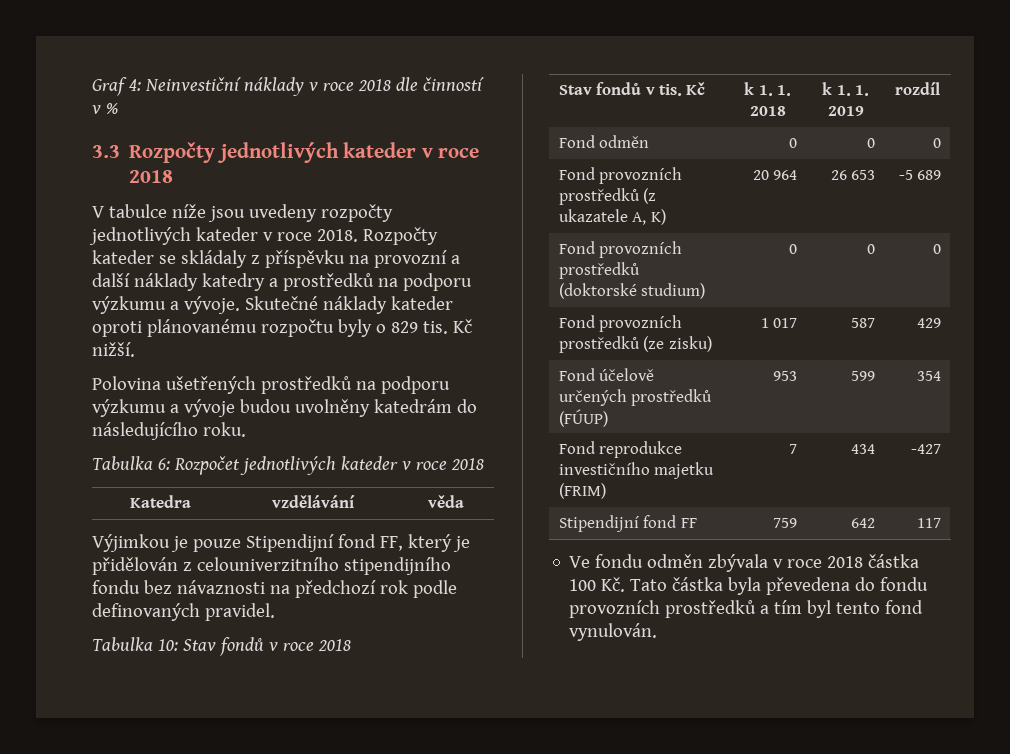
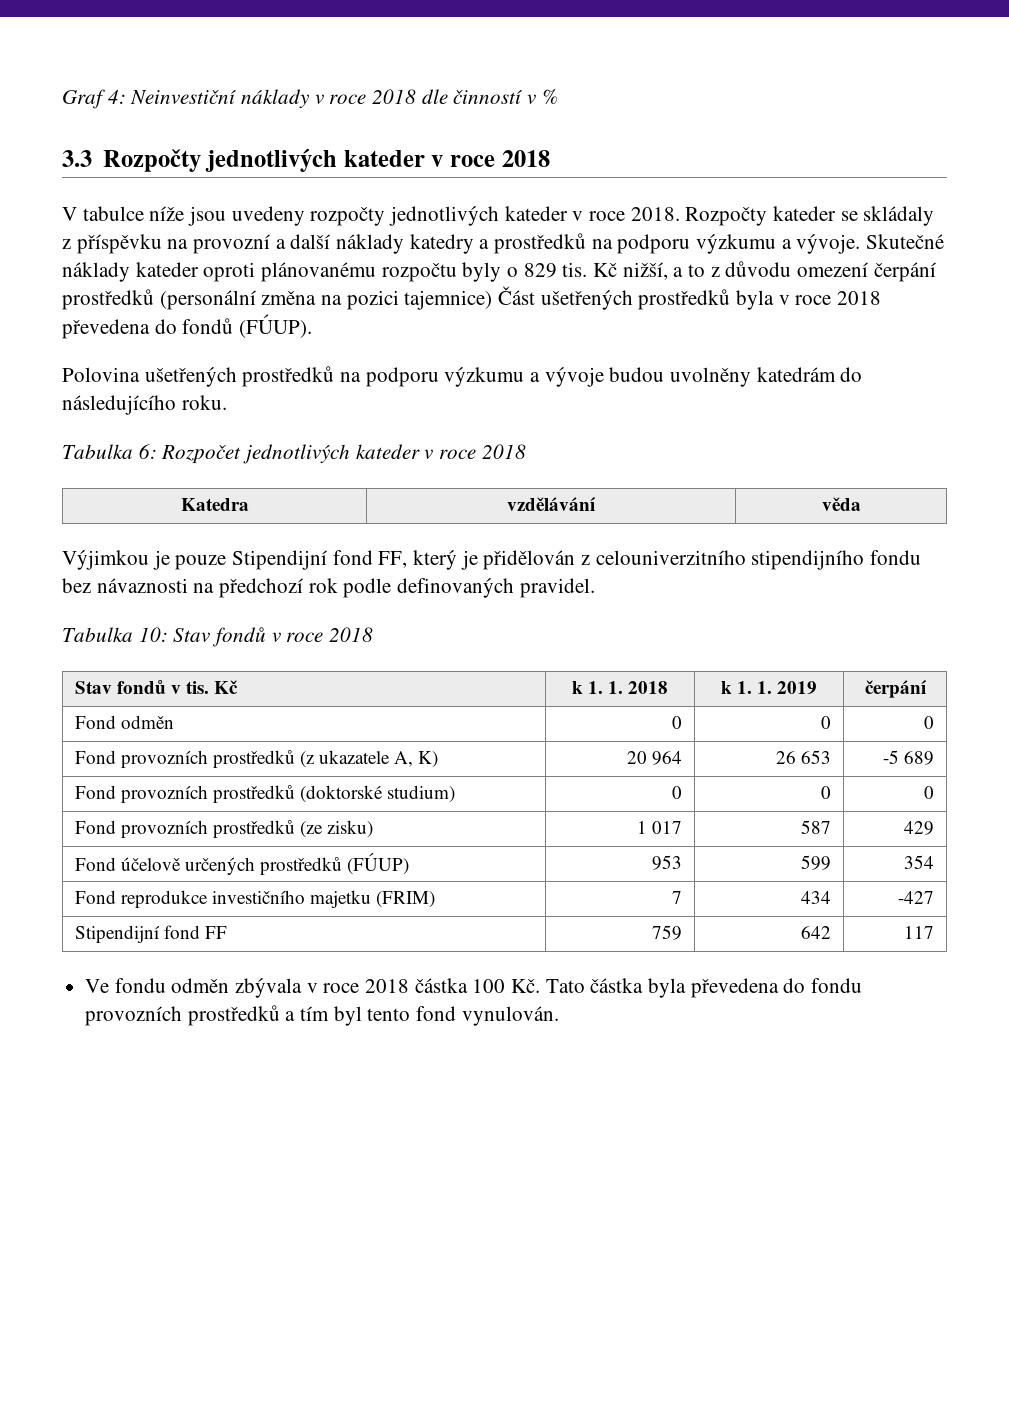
- Kč nižší.
+ Kč nižší, a to z důvodu omezení čerpání prostředků (personální změna na pozici tajemnice) Část ušetřených prostředků byla v roce 2018 převedena do fondů (FÚUP).
- Stav fondů v tis. Kč | k 1. 1. 2018 | k 1. 1. 2019 | rozdíl
+ Stav fondů v tis. Kč | k 1. 1. 2018 | k 1. 1. 2019 | čerpání

